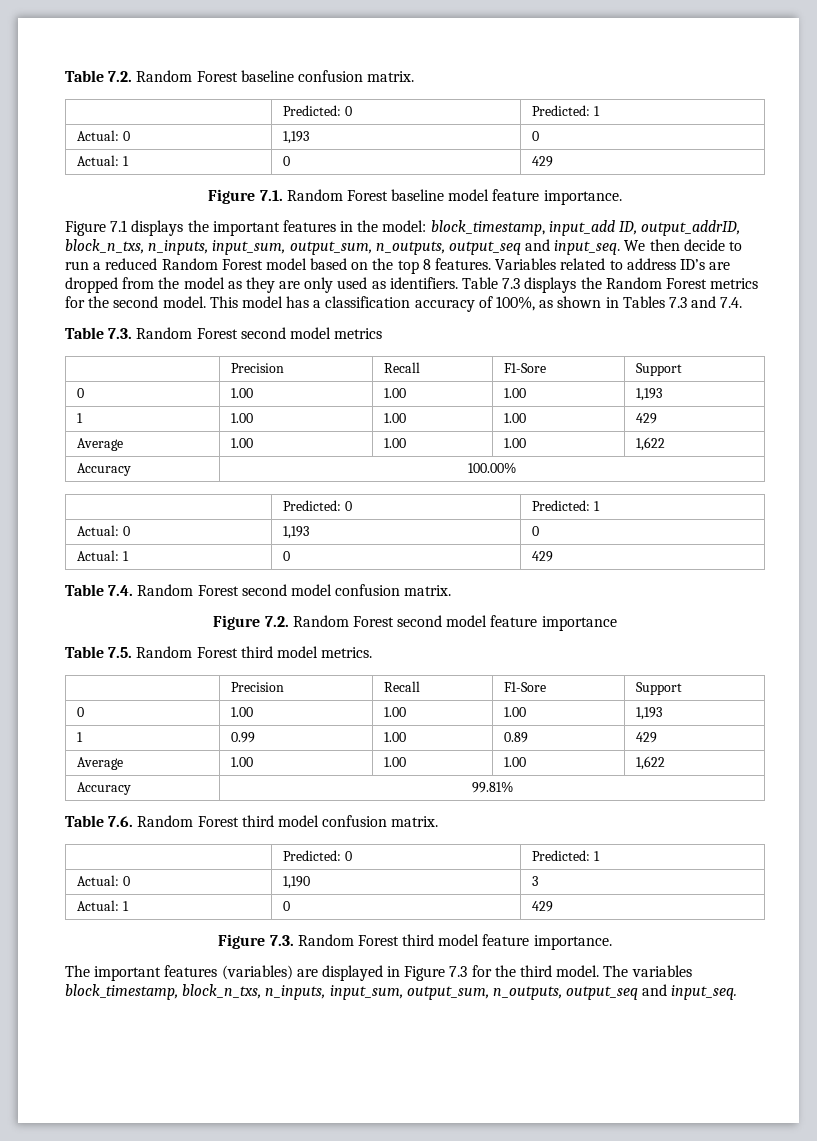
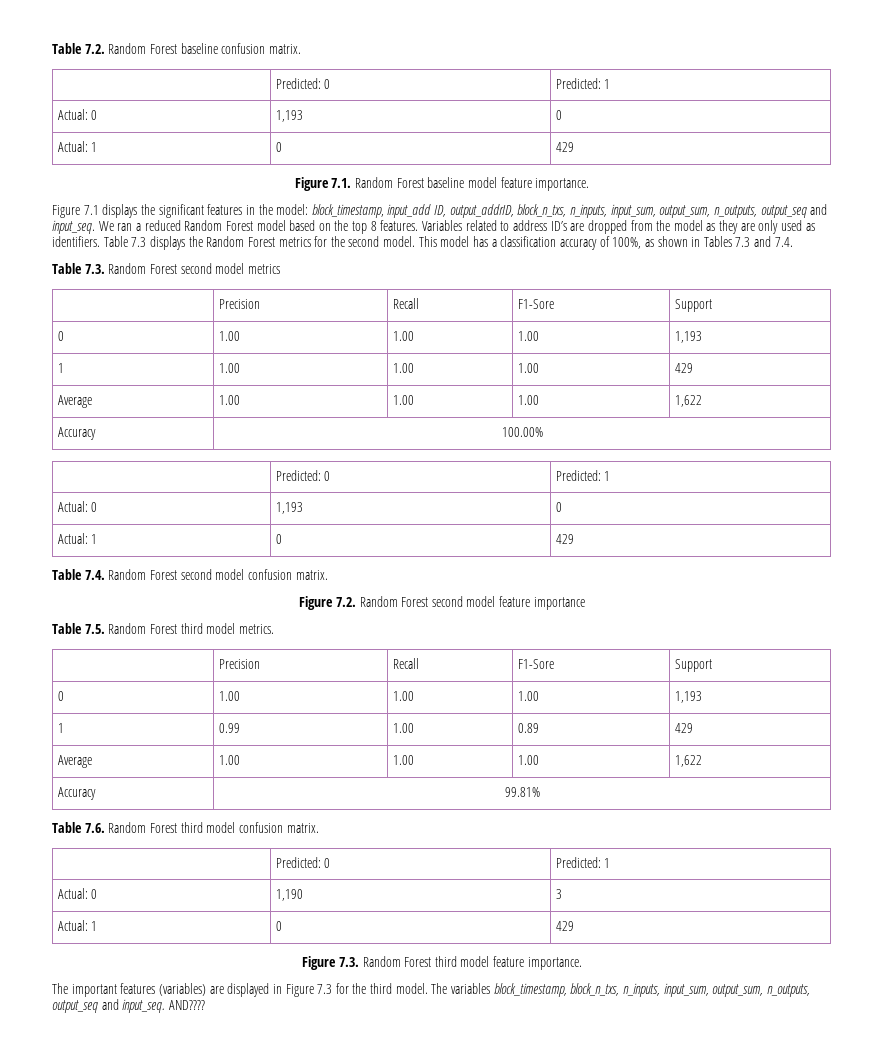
- Figure 7.1 displays the important features in the model: block_timestamp, input_add ID, output_addrID, block_n_txs, n_inputs, input_sum, output_sum, n_outputs, output_seq and input_seq.
+ Figure 7.1 displays the significant features in the model: block_timestamp, input_add ID, output_addrID, block_n_txs, n_inputs, input_sum, output_sum, n_outputs, output_seq and input_seq.
- We then decide to run a reduced Random Forest model based on the top 8 features.
+ We ran a reduced Random Forest model based on the top 8 features.
+ AND????

